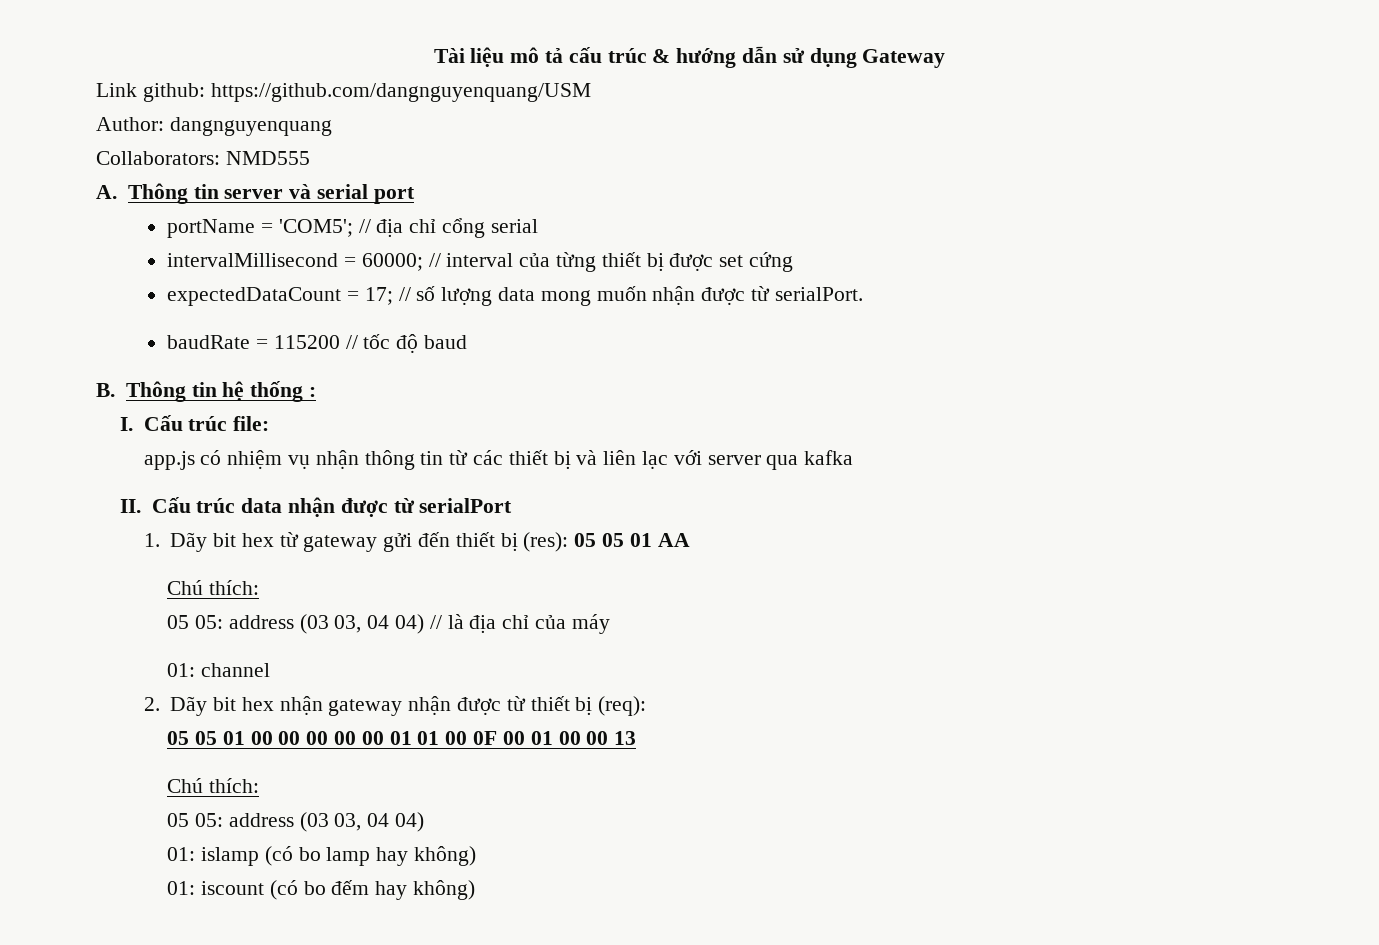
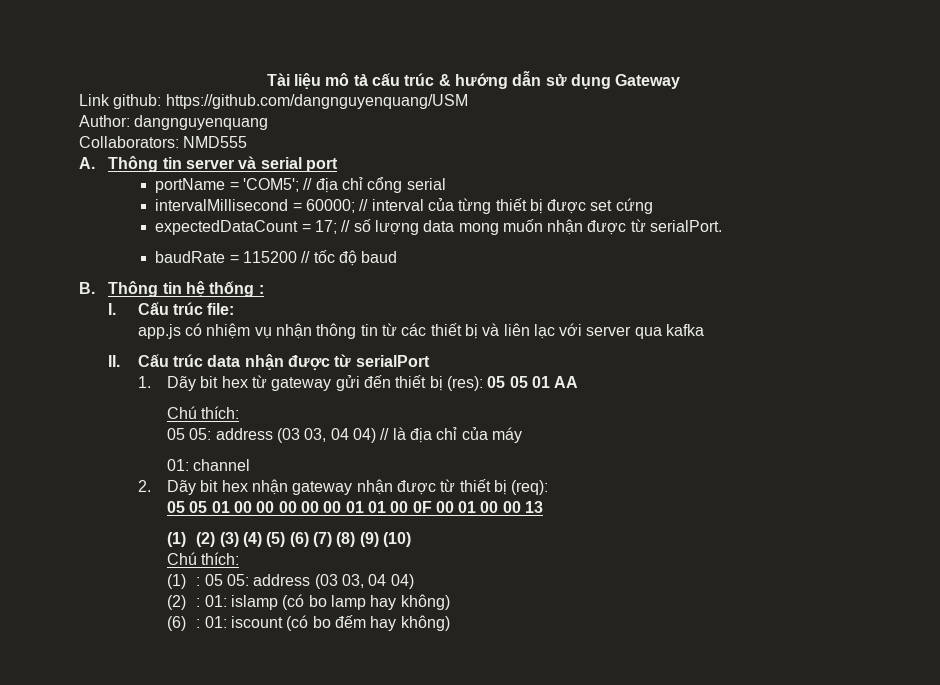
  05 05 01 00 00 00 00 00 01 01 00 0F 00 01 00 00 13
+ (1) (2) (3) (4) (5) (6) (7) (8) (9) (10)
  Chú thích:
- 05 05: address (03 03, 04 04)
- 01: islamp (có bo lamp hay không)
+ (1) : 05 05: address (03 03, 04 04)
+ (2) : 01: islamp (có bo lamp hay không)
- 01: iscount (có bo đếm hay không)
+ (6) : 01: iscount (có bo đếm hay không)

